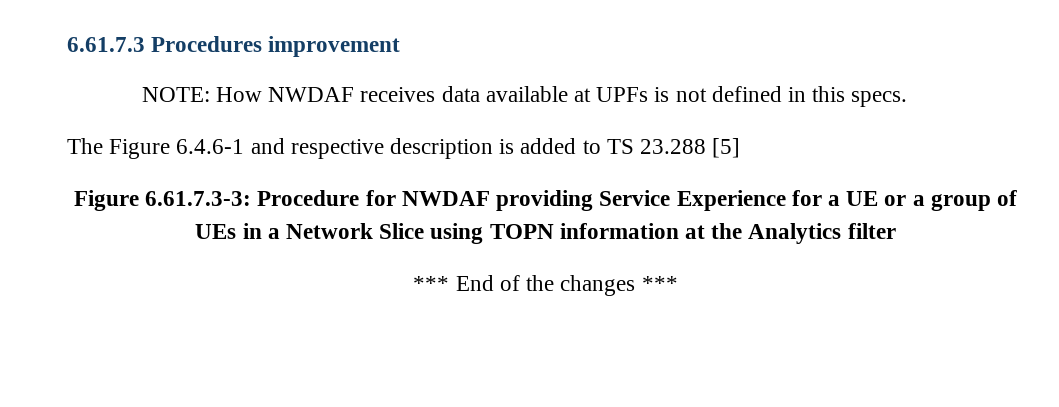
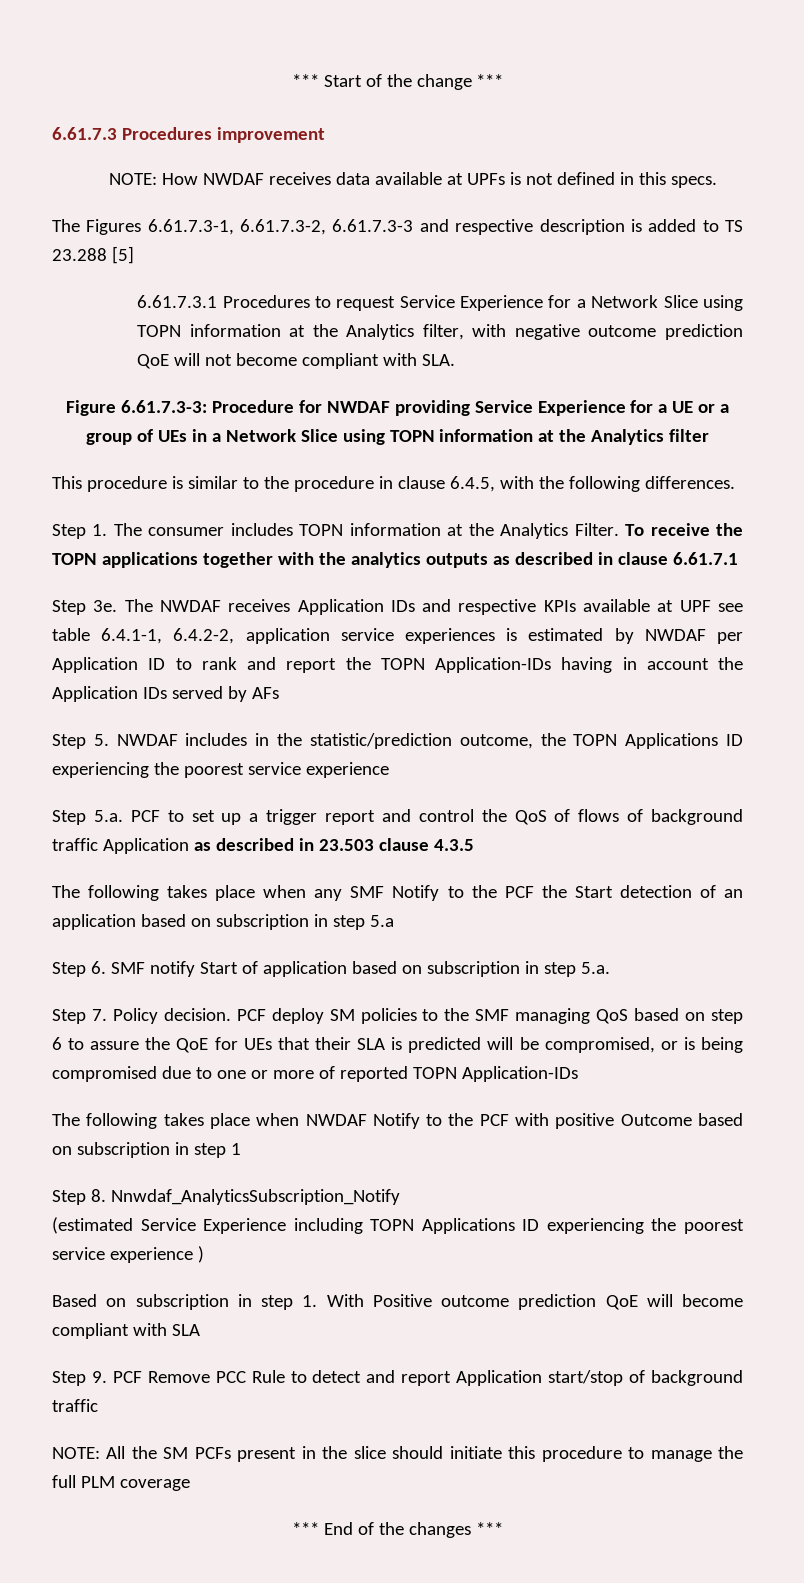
+ *** Start of the change ***
- The Figure 6.4.6-1 and respective description is added to TS 23.288 [5]
+ The Figures 6.61.7.3-1, 6.61.7.3-2, 6.61.7.3-3 and respective description is added to TS 23.288 [5]
+ 6.61.7.3.1 Procedures to request Service Experience for a Network Slice using TOPN information at the Analytics filter, with negative outcome prediction QoE will not become compliant with SLA.
+ This procedure is similar to the procedure in clause 6.4.5, with the following differences.
+ Step 1. The consumer includes TOPN information at the Analytics Filter. To receive the TOPN applications together with the analytics outputs as described in clause 6.61.7.1
+ Step 3e. The NWDAF receives Application IDs and respective KPIs available at UPF see table 6.4.1-1, 6.4.2-2, application service experiences is estimated by NWDAF per Application ID to rank and report the TOPN Application-IDs having in account the Application IDs served by AFs
+ Step 5. NWDAF includes in the statistic/prediction outcome, the TOPN Applications ID experiencing the poorest service experience
+ Step 5.a. PCF to set up a trigger report and control the QoS of flows of background traffic Application as described in 23.503 clause 4.3.5
+ The following takes place when any SMF Notify to the PCF the Start detection of an application based on subscription in step 5.a
+ Step 6. SMF notify Start of application based on subscription in step 5.a.
+ Step 7. Policy decision. PCF deploy SM policies to the SMF managing QoS based on step 6 to assure the QoE for UEs that their SLA is predicted will be compromised, or is being compromised due to one or more of reported TOPN Application-IDs
+ The following takes place when NWDAF Notify to the PCF with positive Outcome based on subscription in step 1
+ Step 8. Nnwdaf_AnalyticsSubscription_Notify
+ (estimated Service Experience including TOPN Applications ID experiencing the poorest service experience )
+ Based on subscription in step 1. With Positive outcome prediction QoE will become compliant with SLA
+ Step 9. PCF Remove PCC Rule to detect and report Application start/stop of background traffic
+ NOTE: All the SM PCFs present in the slice should initiate this procedure to manage the full PLM coverage

